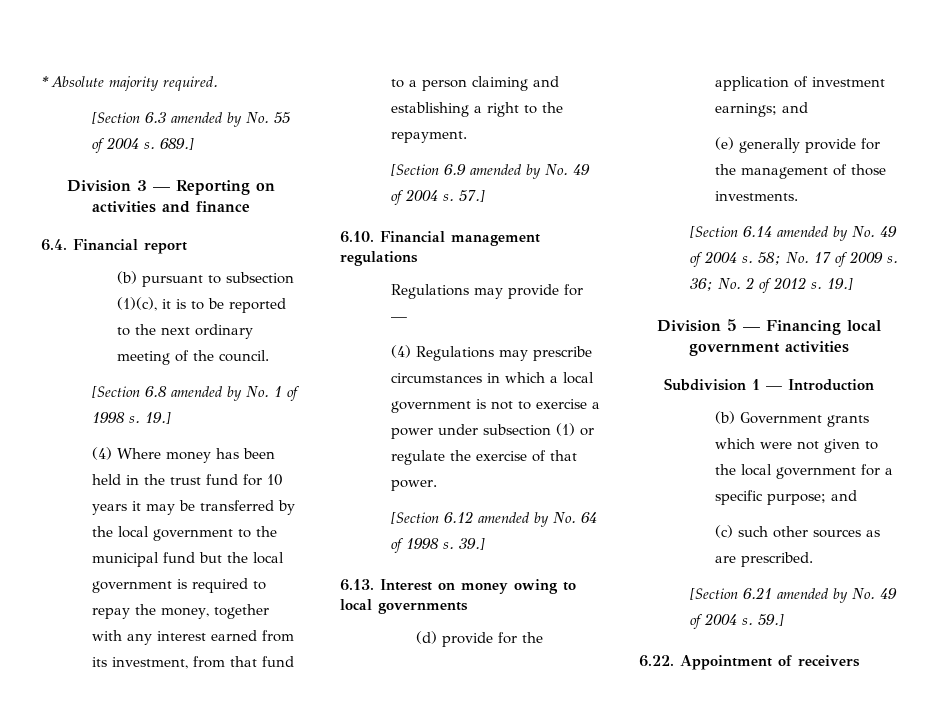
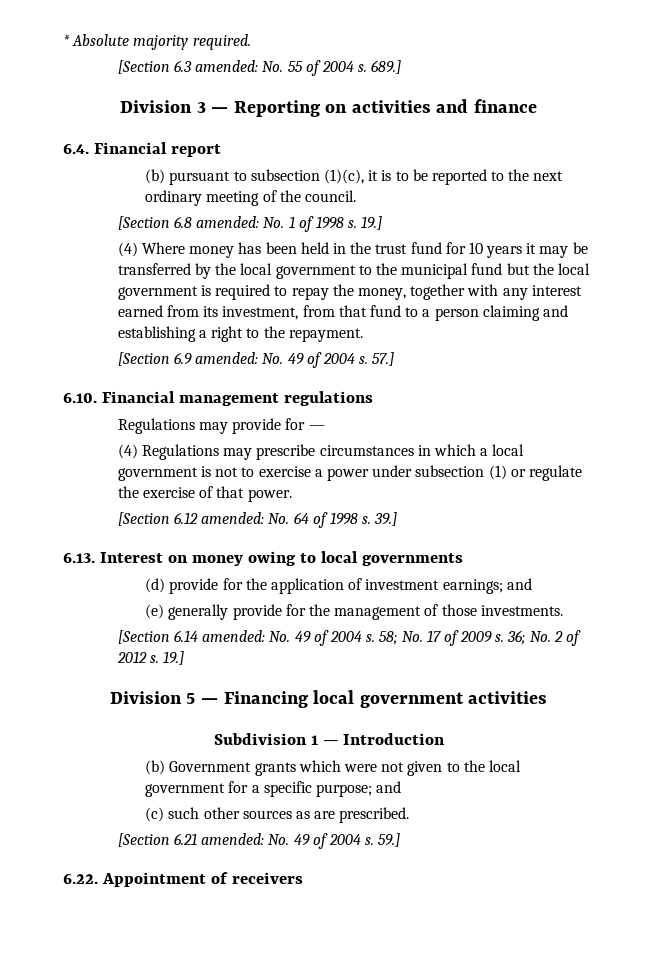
- [Section 6.3 amended by No. 55 of 2004 s.
+ [Section 6.3 amended: No. 55 of 2004 s.
- [Section 6.8 amended by No. 1 of 1998 s.
+ [Section 6.8 amended: No. 1 of 1998 s.
- [Section 6.9 amended by No. 49 of 2004 s.
+ [Section 6.9 amended: No. 49 of 2004 s.
- [Section 6.12 amended by No. 64 of 1998 s.
+ [Section 6.12 amended: No. 64 of 1998 s.
- [Section 6.14 amended by No. 49 of 2004 s.
+ [Section 6.14 amended: No. 49 of 2004 s.
- [Section 6.21 amended by No. 49 of 2004 s.
+ [Section 6.21 amended: No. 49 of 2004 s.

